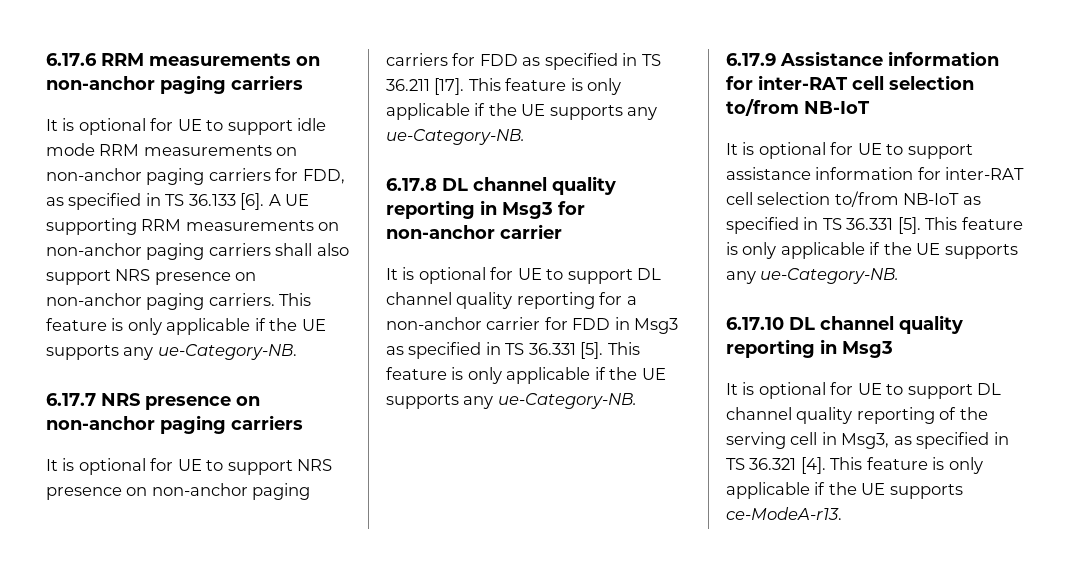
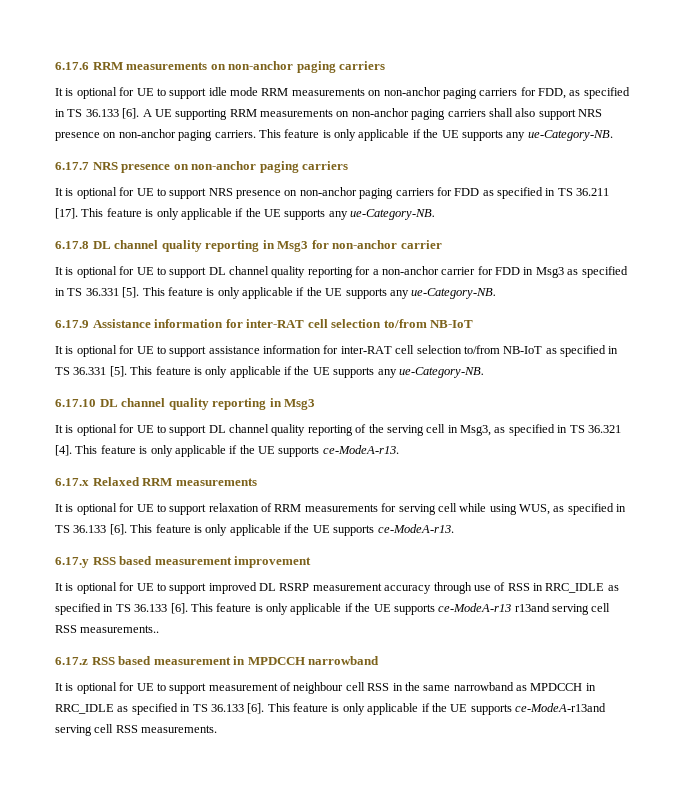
+ 6.17.x Relaxed RRM measurements
+ It is optional for UE to support relaxation of RRM measurements for serving cell while using WUS, as specified in TS 36.133 [6]. This feature is only applicable if the UE supports ce-ModeA-r13.
+ 6.17.y RSS based measurement improvement
+ It is optional for UE to support improved DL RSRP measurement accuracy through use of RSS in RRC_IDLE as specified in TS 36.133 [6]. This feature is only applicable if the UE supports ce-ModeA-r13 r13and serving cell RSS measurements..
+ 6.17.z RSS based measurement in MPDCCH narrowband
+ It is optional for UE to support measurement of neighbour cell RSS in the same narrowband as MPDCCH in RRC_IDLE as specified in TS 36.133 [6]. This feature is only applicable if the UE supports ce-ModeA-r13and serving cell RSS measurements.

